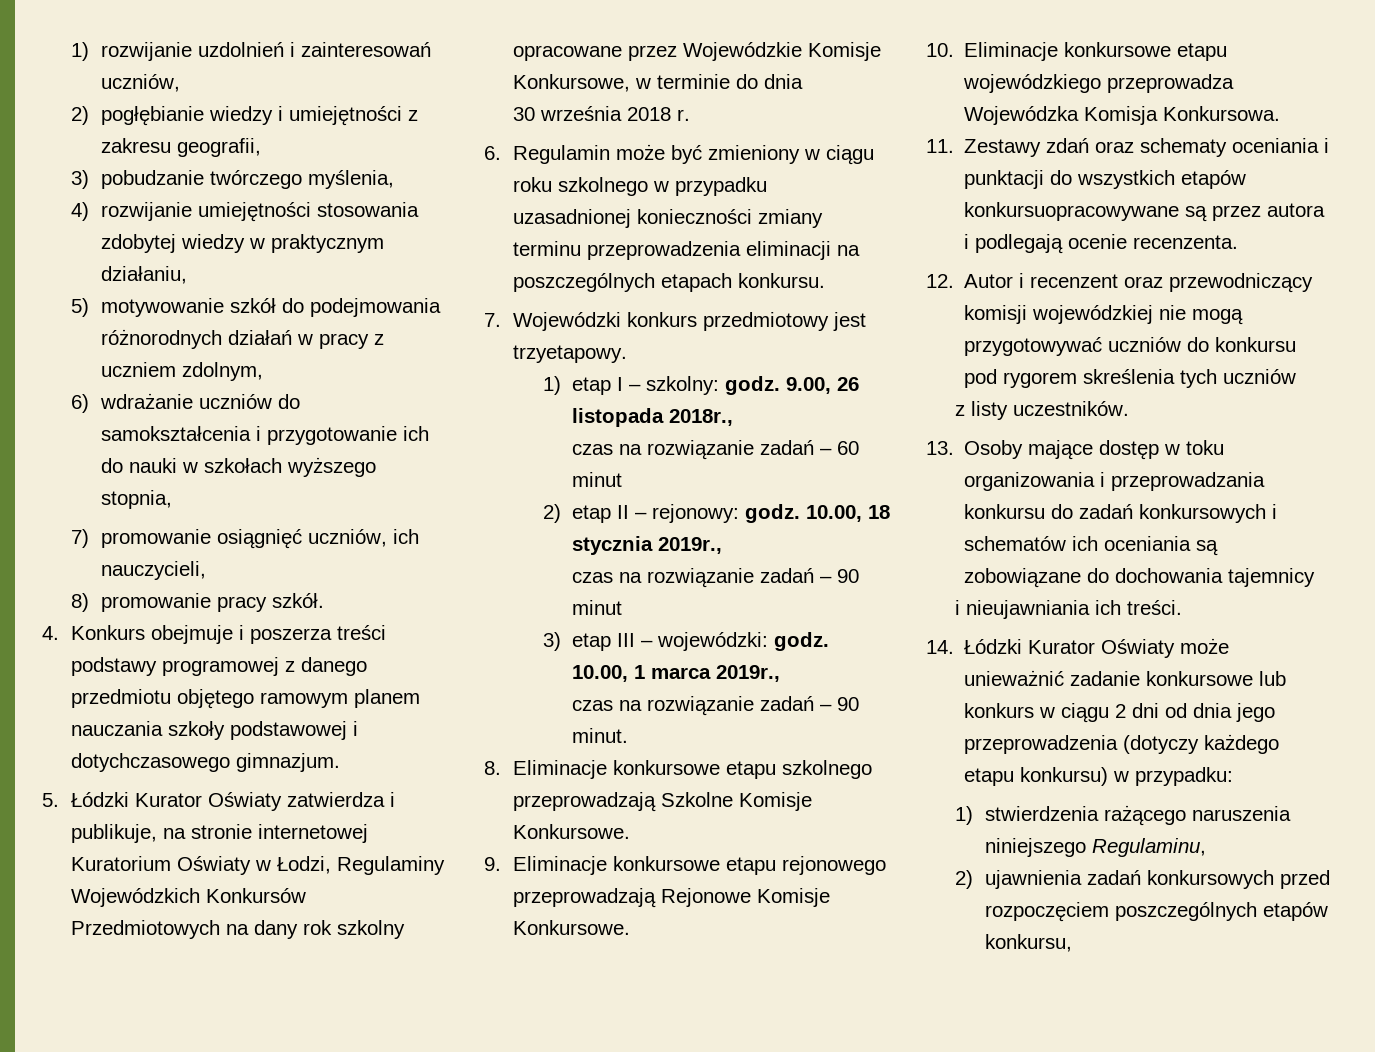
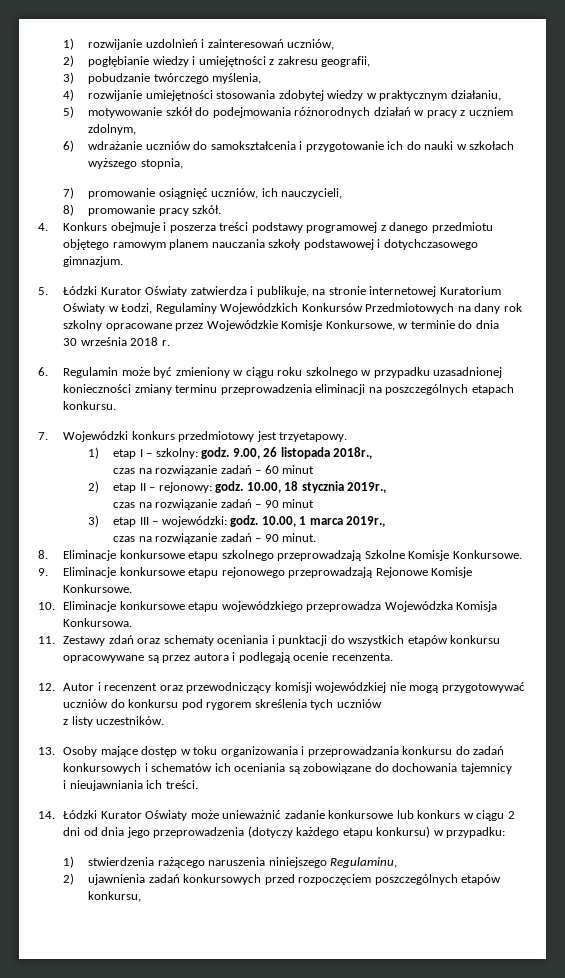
- 11. Zestawy zdań oraz schematy oceniania i punktacji do wszystkich etapów konkursuopracowywane są przez autora i podlegają ocenie recenzenta.
+ 11. Zestawy zdań oraz schematy oceniania i punktacji do wszystkich etapów konkursu opracowywane są przez autora i podlegają ocenie recenzenta.

